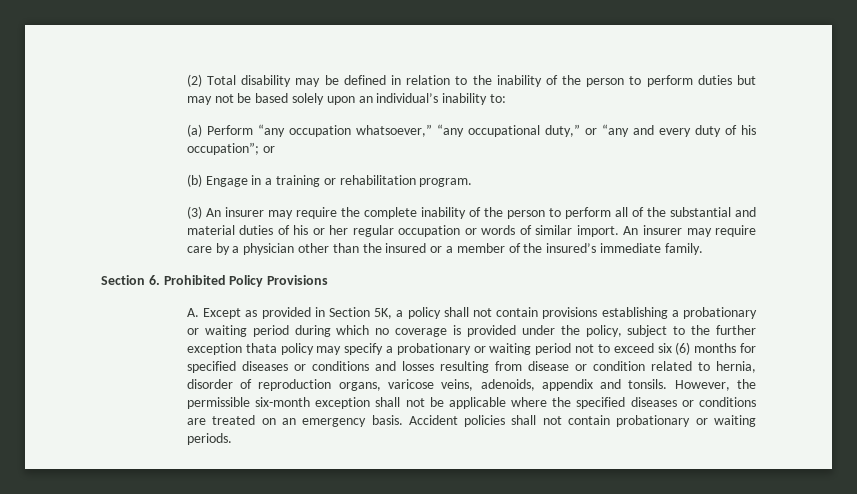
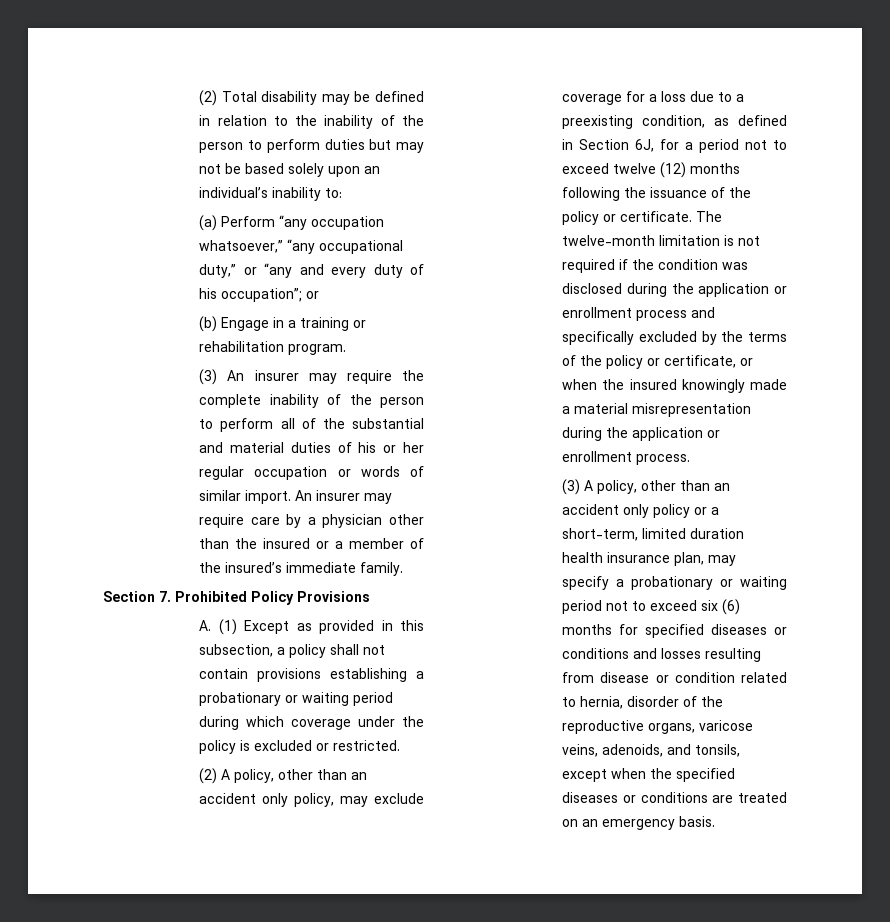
- Section 6. Prohibited Policy Provisions
+ Section 7. Prohibited Policy Provisions
- A. Except as provided in Section 5K, a policy shall not contain provisions establishing a probationary or waiting period during which no coverage is provided under the policy, subject to the further exception thata policy may specify a probationary or waiting period not to exceed six (6) months for specified diseases or conditions and losses resulting from disease or condition related to hernia, disorder of reproduction organs, varicose veins, adenoids, appendix and tonsils. However, the permissible six-month exception shall not be applicable where the specified diseases or conditions are treated on an emergency basis. Accident policies shall not contain probationary or waiting periods.
+ A. (1) Except as provided in this subsection, a policy shall not contain provisions establishing a probationary or waiting period during which coverage under the policy is excluded or restricted.
+ (2) A policy, other than an accident only policy, may exclude coverage for a loss due to a preexisting condition, as defined in Section 6J, for a period not to exceed twelve (12) months following the issuance of the policy or certificate. The twelve-month limitation is not required if the condition was disclosed during the application or enrollment process and specifically excluded by the terms of the policy or certificate, or when the insured knowingly made a material misrepresentation during the application or enrollment process.
+ (3) A policy, other than an accident only policy or a short-term, limited duration health insurance plan, may specify a probationary or waiting period not to exceed six (6) months for specified diseases or conditions and losses resulting from disease or condition related to hernia, disorder of the reproductive organs, varicose veins, adenoids, and tonsils, except when the specified diseases or conditions are treated on an emergency basis.

